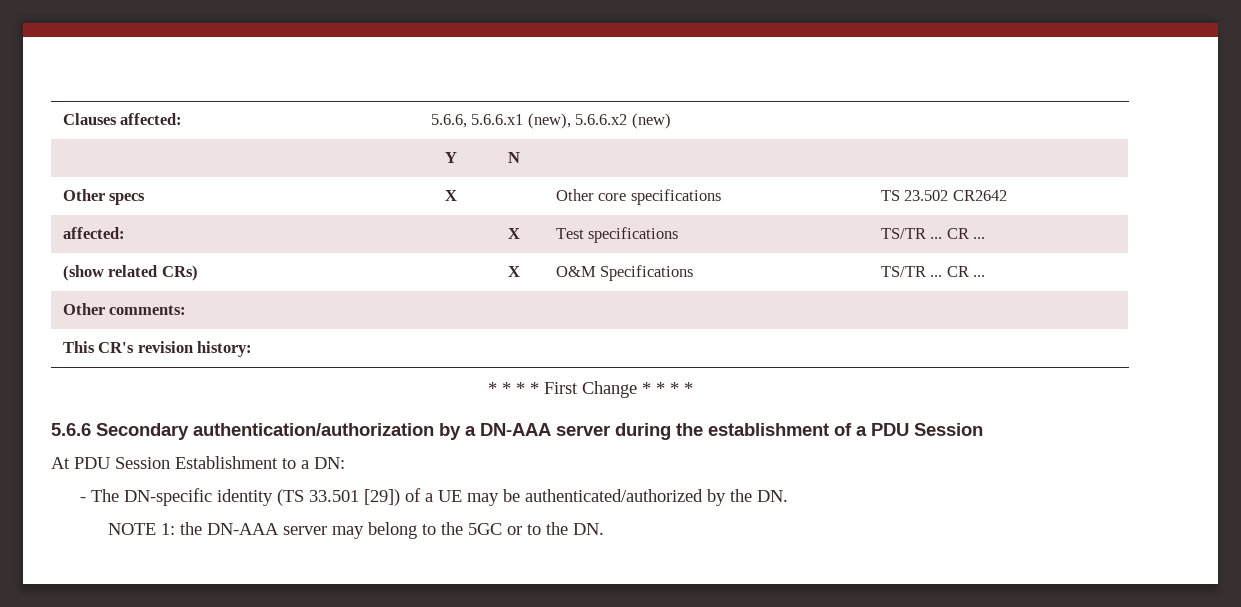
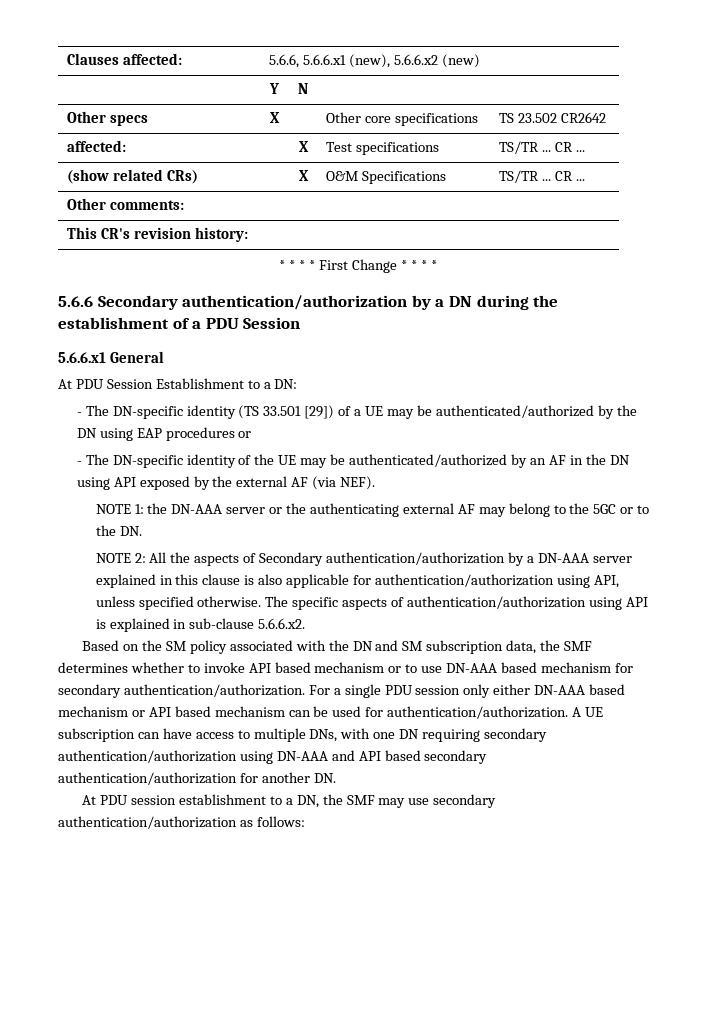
- 5.6.6 Secondary authentication/authorization by a DN-AAA server during the establishment of a PDU Session
+ 5.6.6 Secondary authentication/authorization by a DN during the establishment of a PDU Session
+ 5.6.6.x1 General
- - The DN-specific identity (TS 33.501 [29]) of a UE may be authenticated/authorized by the DN.
+ - The DN-specific identity (TS 33.501 [29]) of a UE may be authenticated/authorized by the DN using EAP procedures or
+ - The DN-specific identity of the UE may be authenticated/authorized by an AF in the DN using API exposed by the external AF (via NEF).
- NOTE 1: the DN-AAA server may belong to the 5GC or to the DN.
+ NOTE 1: the DN-AAA server or the authenticating external AF may belong to the 5GC or to the DN.
+ NOTE 2: All the aspects of Secondary authentication/authorization by a DN-AAA server explained in this clause is also applicable for authentication/authorization using API, unless specified otherwise. The specific aspects of authentication/authorization using API is explained in sub-clause 5.6.6.x2.
+ Based on the SM policy associated with the DN and SM subscription data, the SMF determines whether to invoke API based mechanism or to use DN-AAA based mechanism for secondary authentication/authorization. For a single PDU session only either DN-AAA based mechanism or API based mechanism can be used for authentication/authorization. A UE subscription can have access to multiple DNs, with one DN requiring secondary authentication/authorization using DN-AAA and API based secondary authentication/authorization for another DN.
+ At PDU session establishment to a DN, the SMF may use secondary authentication/authorization as follows:

